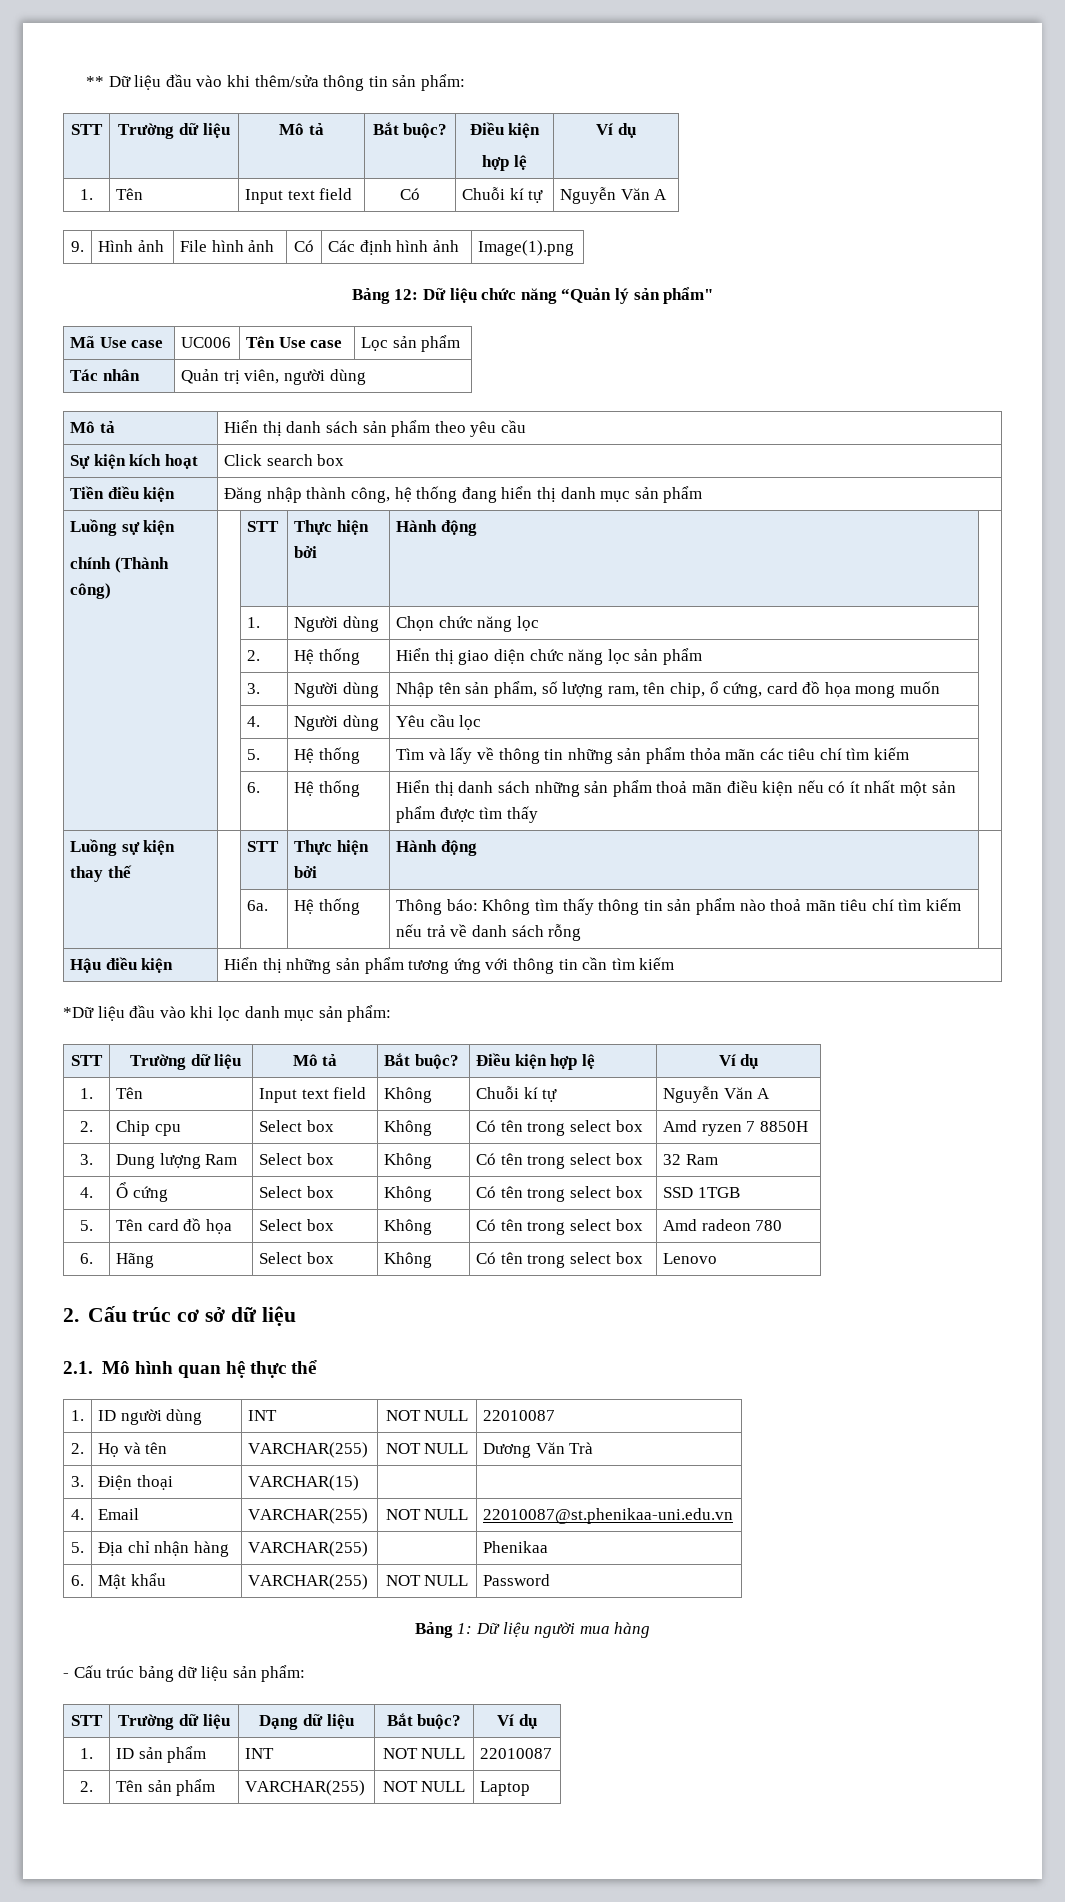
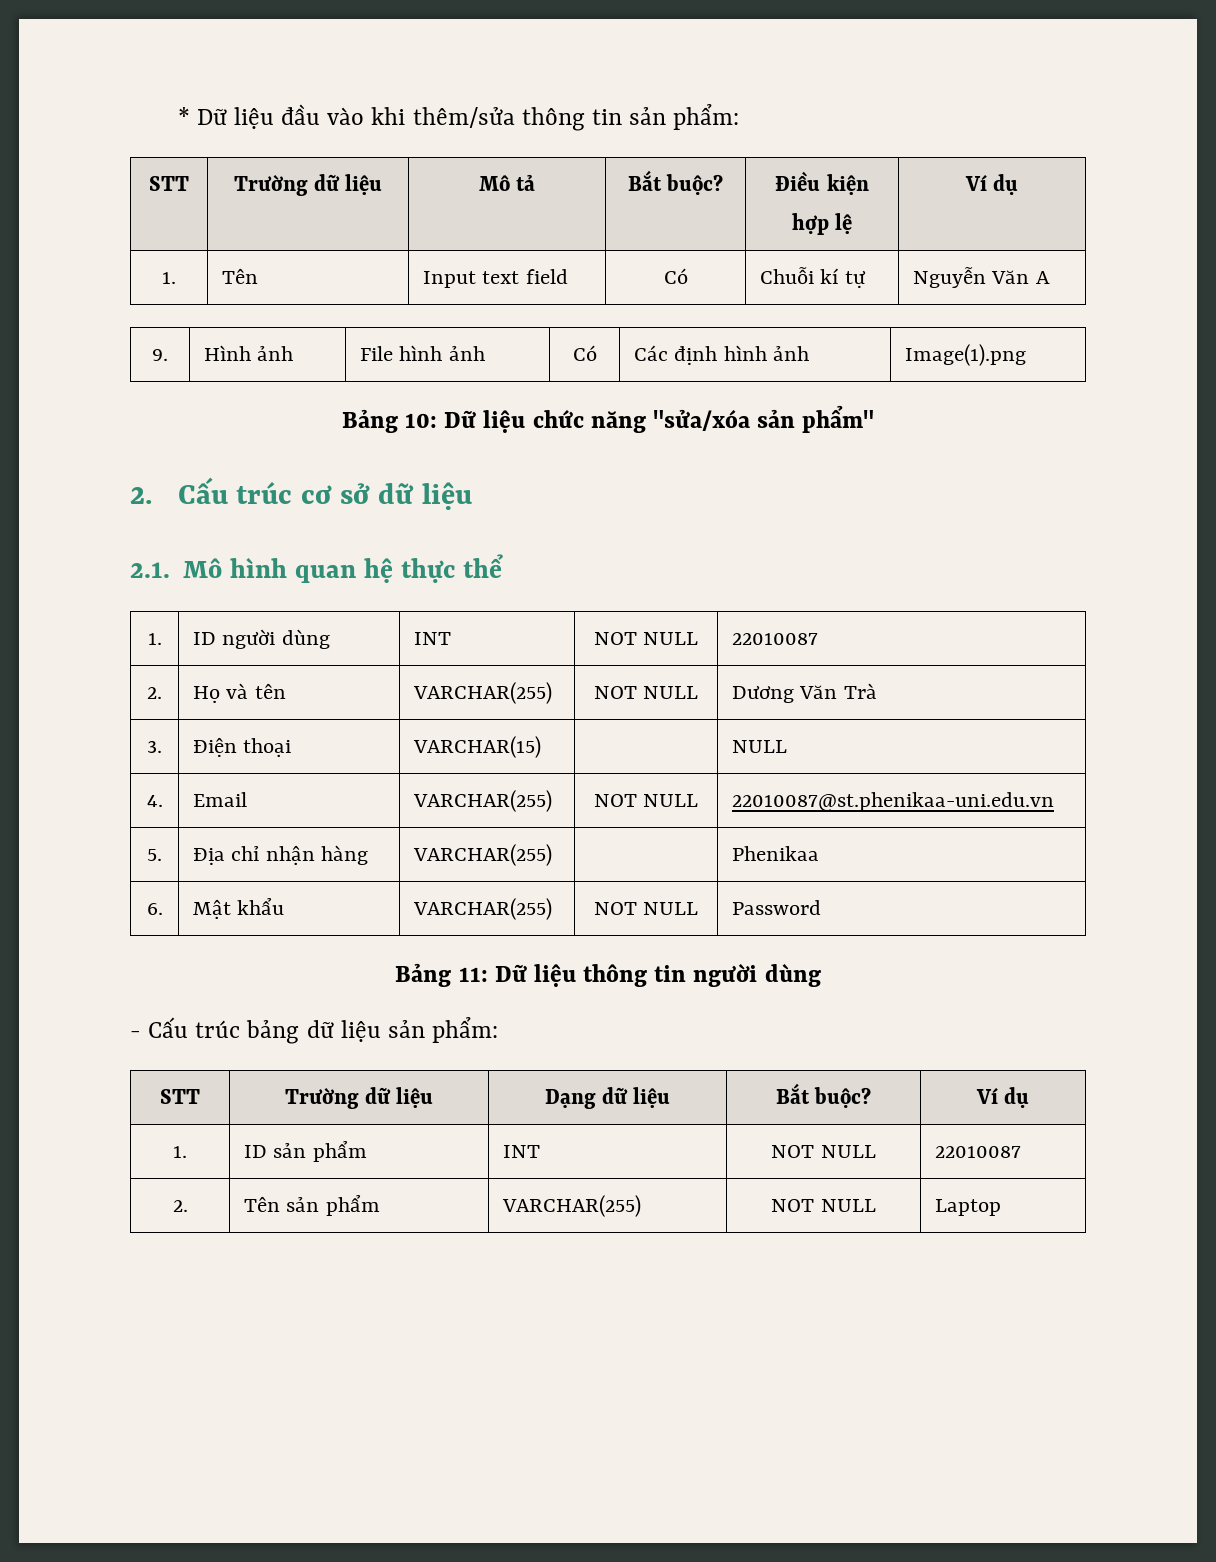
- ** Dữ liệu đầu vào khi thêm/sửa thông tin sản phẩm:
+ * Dữ liệu đầu vào khi thêm/sửa thông tin sản phẩm:
- Bảng 12: Dữ liệu chức năng “Quản lý sản phẩm"
+ Bảng 10: Dữ liệu chức năng "sửa/xóa sản phẩm"
- Mã Use case | UC006 | Tên Use case | Lọc sản phẩm
- Tác nhân | Quản trị viên, người dùng
- Mô tả | Hiển thị danh sách sản phẩm theo yêu cầu
- Sự kiện kích hoạt | Click search box
- Tiền điều kiện | Đăng nhập thành công, hệ thống đang hiển thị danh mục sản phẩm
- Luồng sự kiện
- chính (Thành công) | | STT | Thực hiện bởi | Hành động |
- | | 1. | Người dùng | Chọn chức năng lọc |
- | | 2. | Hệ thống | Hiển thị giao diện chức năng lọc sản phẩm |
- | | 3. | Người dùng | Nhập tên sản phẩm, số lượng ram, tên chip, ổ cứng, card đồ họa mong muốn |
- | | 4. | Người dùng | Yêu cầu lọc |
- | | 5. | Hệ thống | Tìm và lấy về thông tin những sản phẩm thỏa mãn các tiêu chí tìm kiếm |
- | | 6. | Hệ thống | Hiển thị danh sách những sản phẩm thoả mãn điều kiện nếu có ít nhất một sản phẩm được tìm thấy |
- Luồng sự kiện thay thế | | STT | Thực hiện bởi | Hành động |
- | | 6a. | Hệ thống | Thông báo: Không tìm thấy thông tin sản phẩm nào thoả mãn tiêu chí tìm kiếm nếu trả về danh sách rỗng |
- Hậu điều kiện | Hiển thị những sản phẩm tương ứng với thông tin cần tìm kiếm
- *Dữ liệu đầu vào khi lọc danh mục sản phẩm:
- STT | Trường dữ liệu | Mô tả | Bắt buộc? | Điều kiện hợp lệ | Ví dụ
- 1. | Tên | Input text field | Không | Chuỗi kí tự | Nguyễn Văn A
- 2. | Chip cpu | Select box | Không | Có tên trong select box | Amd ryzen 7 8850H
- 3. | Dung lượng Ram | Select box | Không | Có tên trong select box | 32 Ram
- 4. | Ổ cứng | Select box | Không | Có tên trong select box | SSD 1TGB
- 5. | Tên card đồ họa | Select box | Không | Có tên trong select box | Amd radeon 780
- 6. | Hãng | Select box | Không | Có tên trong select box | Lenovo
- 3. | Điện thoại | VARCHAR(15) | |
+ 3. | Điện thoại | VARCHAR(15) | | NULL
- Bảng 1: Dữ liệu người mua hàng
+ Bảng 11: Dữ liệu thông tin người dùng

